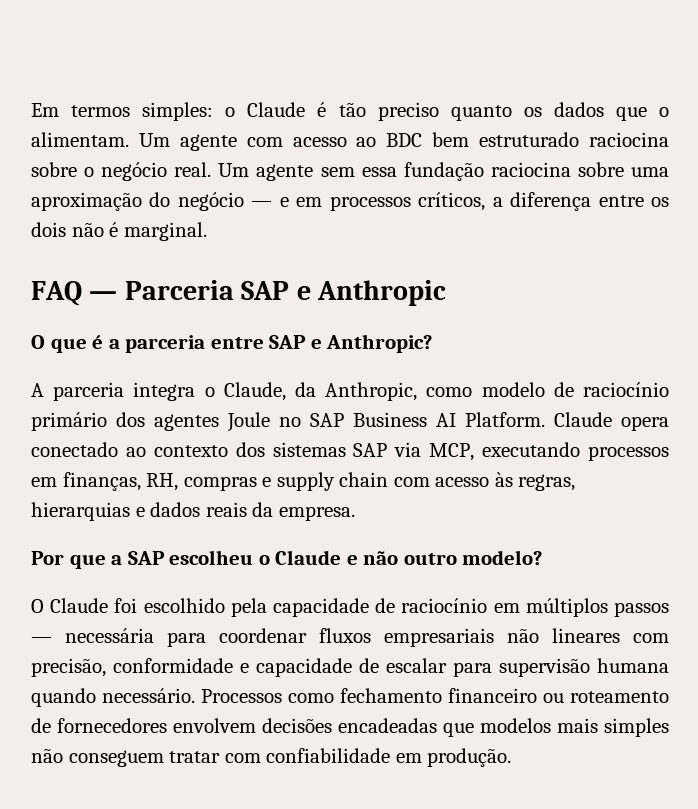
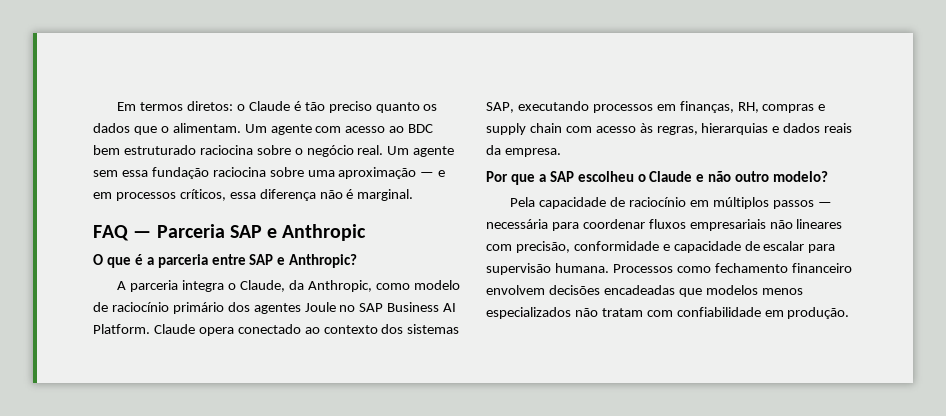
- Em termos simples: o Claude é tão preciso quanto os dados que o alimentam.
+ Em termos diretos: o Claude é tão preciso quanto os dados que o alimentam.
- Um agente sem essa fundação raciocina sobre uma aproximação do negócio — e em processos críticos, a diferença entre os dois não é marginal.
+ Um agente sem essa fundação raciocina sobre uma aproximação — e em processos críticos, essa diferença não é marginal.
- Claude opera conectado ao contexto dos sistemas SAP via MCP, executando processos em finanças, RH, compras e supply chain com acesso às regras, hierarquias e dados reais da empresa.
+ Claude opera conectado ao contexto dos sistemas SAP, executando processos em finanças, RH, compras e supply chain com acesso às regras, hierarquias e dados reais da empresa.
- O Claude foi escolhido pela capacidade de raciocínio em múltiplos passos — necessária para coordenar fluxos empresariais não lineares com precisão, conformidade e capacidade de escalar para supervisão humana quando necessário.
+ Pela capacidade de raciocínio em múltiplos passos — necessária para coordenar fluxos empresariais não lineares com precisão, conformidade e capacidade de escalar para supervisão humana.
- Processos como fechamento financeiro ou roteamento de fornecedores envolvem decisões encadeadas que modelos mais simples não conseguem tratar com confiabilidade em produção.
+ Processos como fechamento financeiro envolvem decisões encadeadas que modelos menos especializados não tratam com confiabilidade em produção.

